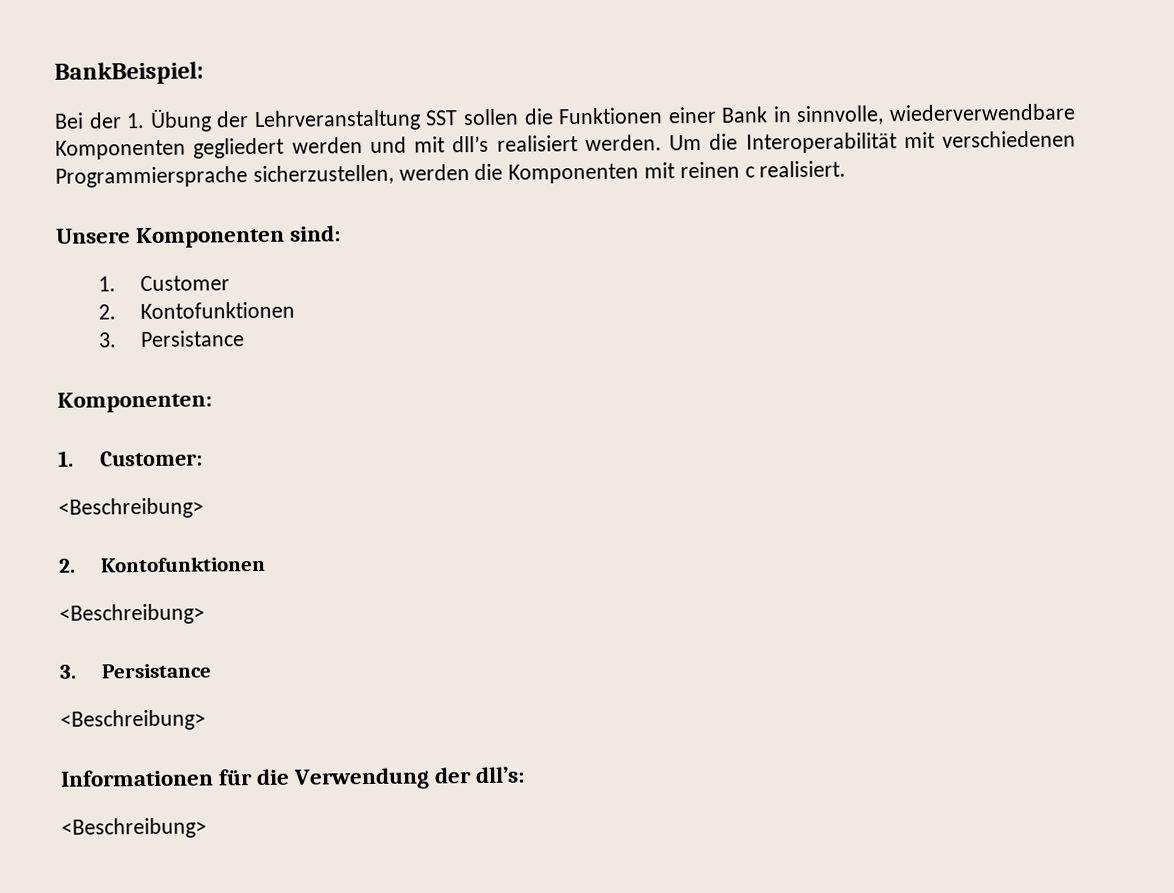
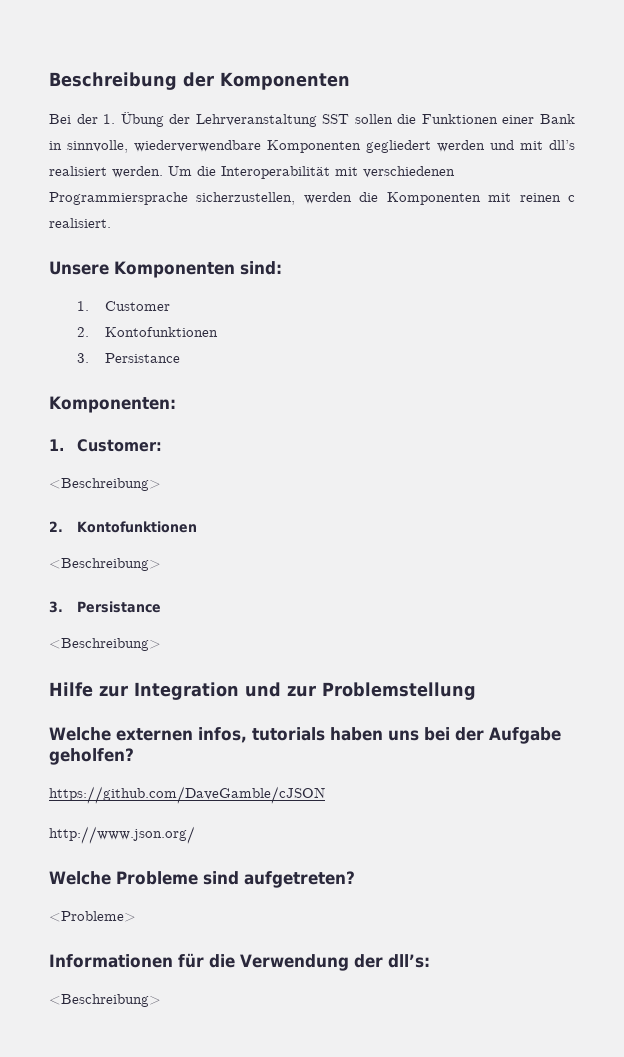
- BankBeispiel:
+ Beschreibung der Komponenten
+ Hilfe zur Integration und zur Problemstellung
+ Welche externen infos, tutorials haben uns bei der Aufgabe geholfen?
+ https://github.com/DaveGamble/cJSON
+ http://www.json.org/
+ Welche Probleme sind aufgetreten?
+ <Probleme>

